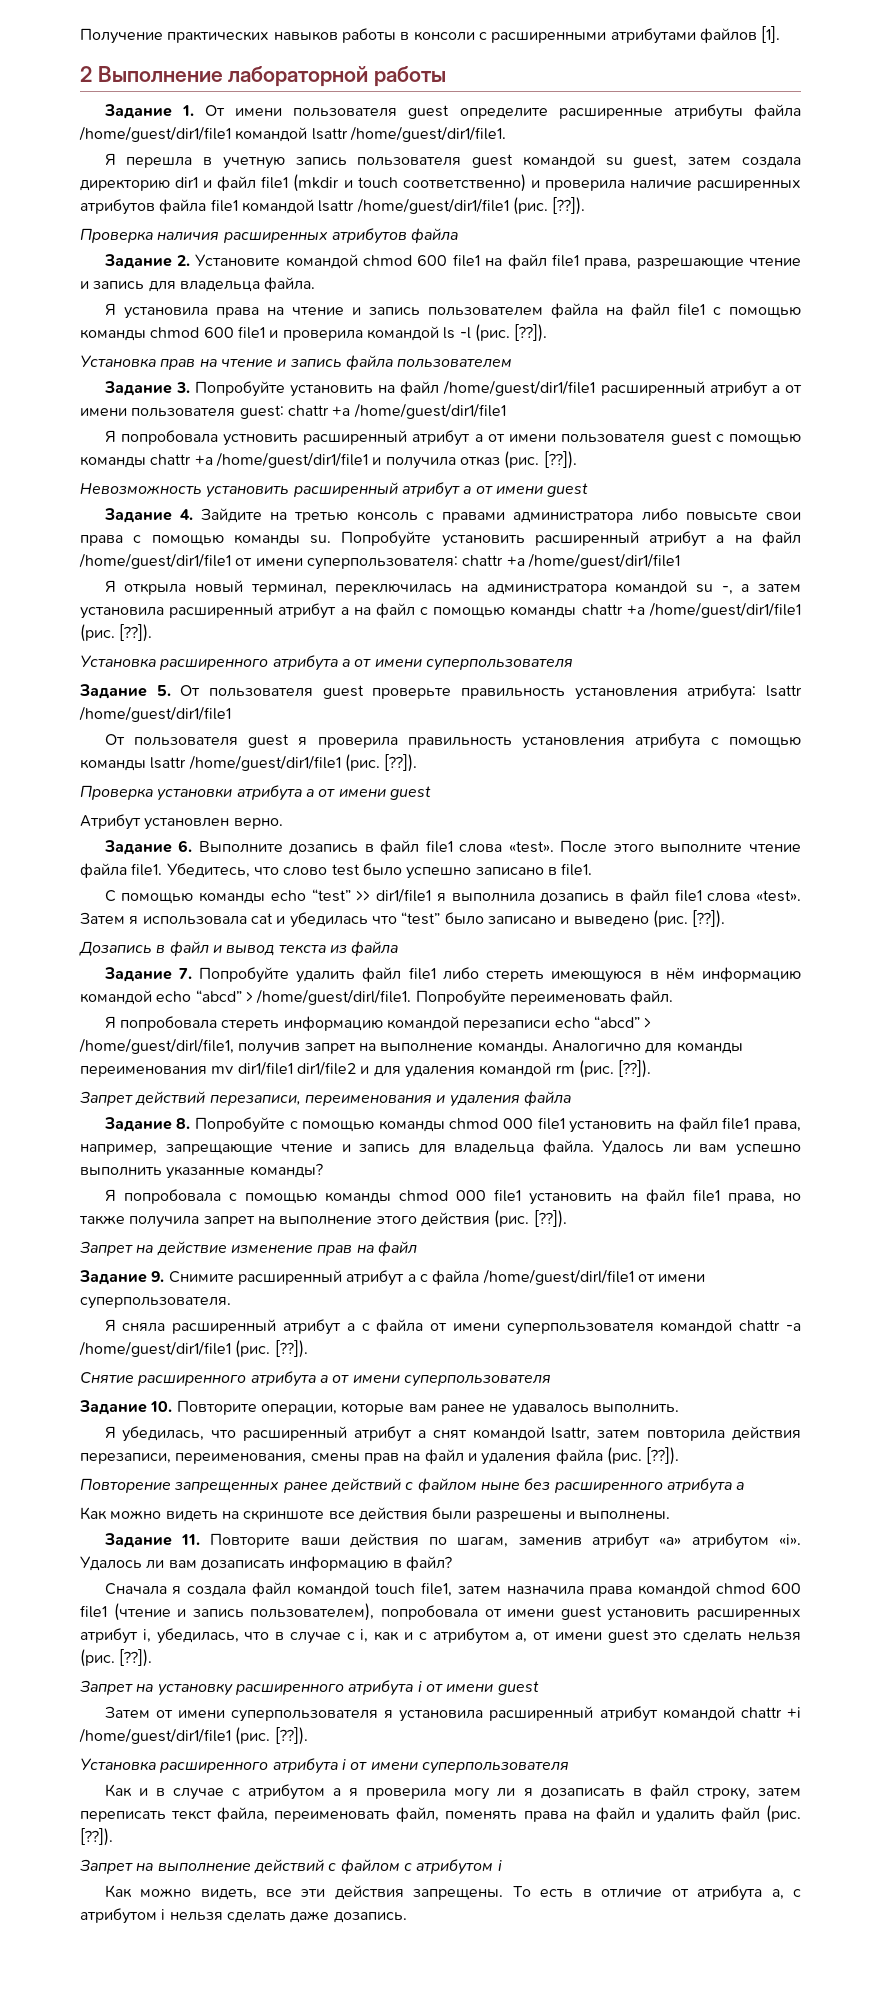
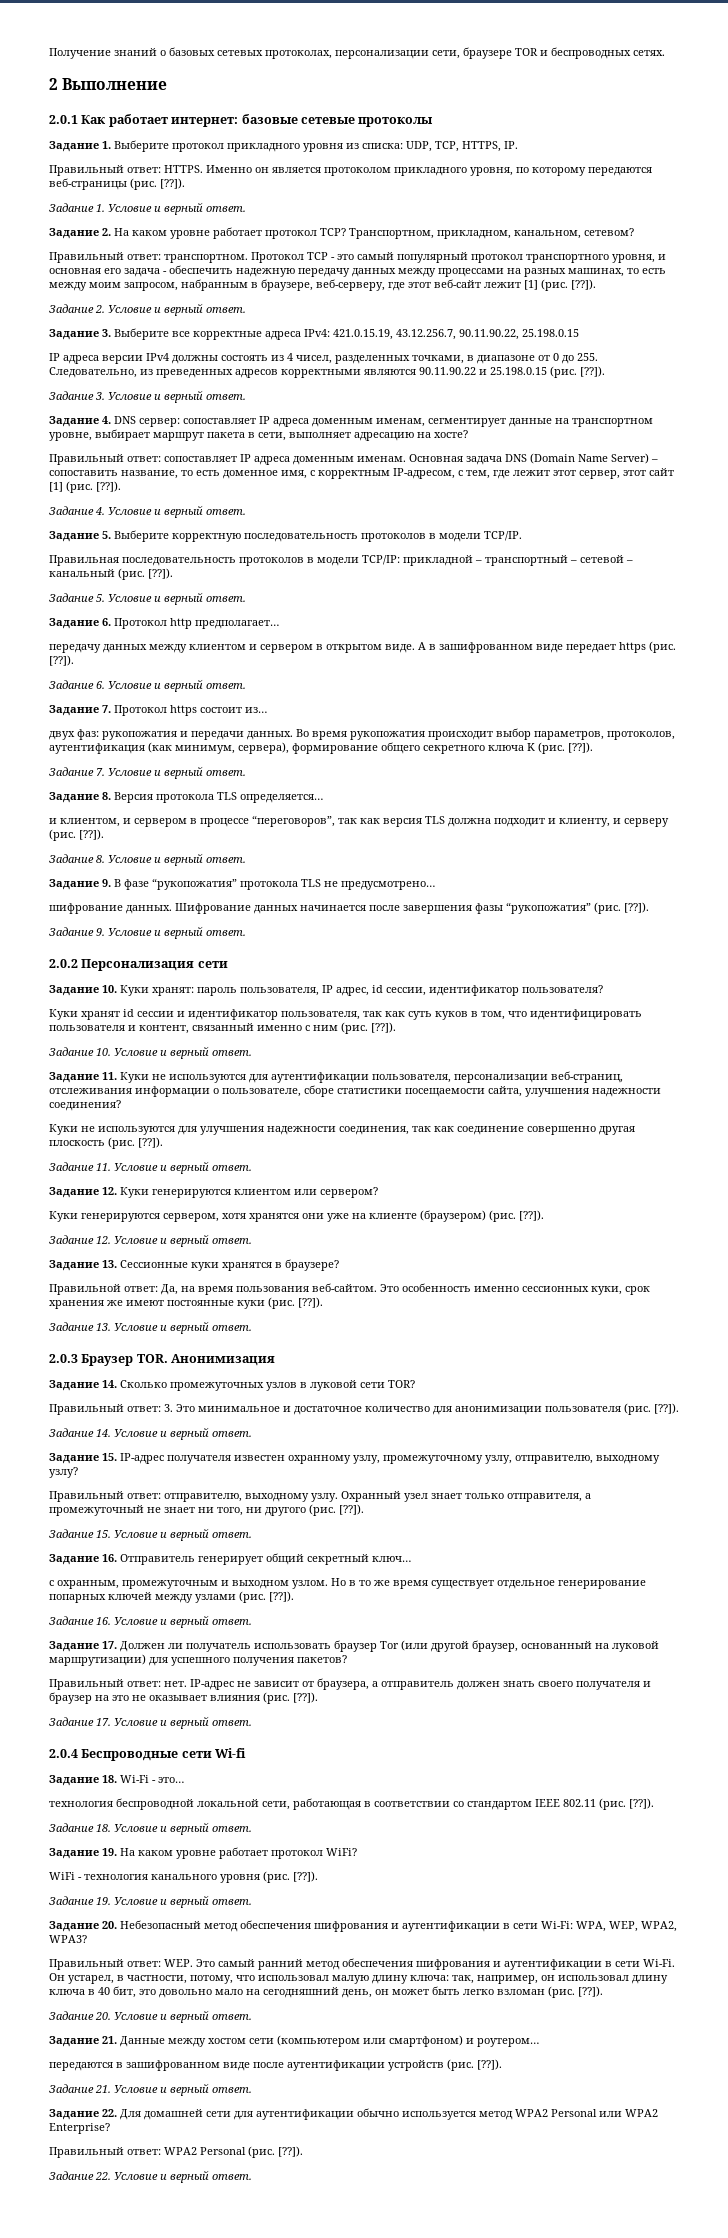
- Получение практических навыков работы в консоли с расширенными атрибутами файлов [1].
- 2 Выполнение лабораторной работы
- Задание 1. От имени пользователя guest определите расширенные атрибуты файла /home/guest/dir1/file1 командой lsattr /home/guest/dir1/file1.
- Я перешла в учетную запись пользователя guest командой su guest, затем создала директорию dir1 и файл file1 (mkdir и touch соответственно) и проверила наличие расширенных атрибутов файла file1 командой lsattr /home/guest/dir1/file1 (рис. [??]).
- Проверка наличия расширенных атрибутов файла
- Задание 2. Установите командой chmod 600 file1 на файл file1 права, разрешающие чтение и запись для владельца файла.
- Я установила права на чтение и запись пользователем файла на файл file1 с помощью команды chmod 600 file1 и проверила командой ls -l (рис. [??]).
- Установка прав на чтение и запись файла пользователем
- Задание 3. Попробуйте установить на файл /home/guest/dir1/file1 расширенный атрибут a от имени пользователя guest: chattr +a /home/guest/dir1/file1
- Я попробовала устновить расширенный атрибут а от имени пользователя guest с помощью команды chattr +a /home/guest/dir1/file1 и получила отказ (рис. [??]).
- Невозможность установить расширенный атрибут а от имени guest
- Задание 4. Зайдите на третью консоль с правами администратора либо повысьте свои права с помощью команды su. Попробуйте установить расширенный атрибут a на файл /home/guest/dir1/file1 от имени суперпользователя: chattr +a /home/guest/dir1/file1
- Я открыла новый терминал, переключилась на администратора командой su -, а затем установила расширенный атрибут a на файл с помощью команды chattr +a /home/guest/dir1/file1 (рис. [??]).
- Установка расширенного атрибута а от имени суперпользователя
- Задание 5. От пользователя guest проверьте правильность установления атрибута: lsattr /home/guest/dir1/file1
- От пользователя guest я проверила правильность установления атрибута с помощью команды lsattr /home/guest/dir1/file1 (рис. [??]).
- Проверка установки атрибута а от имени guest
- Атрибут установлен верно.
- Задание 6. Выполните дозапись в файл file1 слова «test». После этого выполните чтение файла file1. Убедитесь, что слово test было успешно записано в file1.
- С помощью команды echo “test” >> dir1/file1 я выполнила дозапись в файл file1 слова «test». Затем я использовала cat и убедилась что “test” было записано и выведено (рис. [??]).
- Дозапись в файл и вывод текста из файла
- Задание 7. Попробуйте удалить файл file1 либо стереть имеющуюся в нём информацию командой echo “abcd” > /home/guest/dirl/file1. Попробуйте переименовать файл.
- Я попробовала стереть информацию командой перезаписи echo “abcd” > /home/guest/dirl/file1, получив запрет на выполнение команды. Аналогично для команды переименования mv dir1/file1 dir1/file2 и для удаления командой rm (рис. [??]).
- Запрет действий перезаписи, переименования и удаления файла
- Задание 8. Попробуйте с помощью команды chmod 000 file1 установить на файл file1 права, например, запрещающие чтение и запись для владельца файла. Удалось ли вам успешно выполнить указанные команды?
- Я попробовала с помощью команды chmod 000 file1 установить на файл file1 права, но также получила запрет на выполнение этого действия (рис. [??]).
- Запрет на действие изменение прав на файл
- Задание 9. Снимите расширенный атрибут a с файла /home/guest/dirl/file1 от имени суперпользователя.
- Я сняла расширенный атрибут а с файла от имени суперпользователя командой chattr -a /home/guest/dir1/file1 (рис. [??]).
- Снятие расширенного атрибута а от имени суперпользователя
- Задание 10. Повторите операции, которые вам ранее не удавалось выполнить.
- Я убедилась, что расширенный атрибут а снят командой lsattr, затем повторила действия перезаписи, переименования, смены прав на файл и удаления файла (рис. [??]).
- Повторение запрещенных ранее действий с файлом ныне без расширенного атрибута а
- Как можно видеть на скриншоте все действия были разрешены и выполнены.
- Задание 11. Повторите ваши действия по шагам, заменив атрибут «a» атрибутом «i». Удалось ли вам дозаписать информацию в файл?
- Сначала я создала файл командой touch file1, затем назначила права командой chmod 600 file1 (чтение и запись пользователем), попробовала от имени guest установить расширенных атрибут i, убедилась, что в случае с i, как и с атрибутом a, от имени guest это сделать нельзя (рис. [??]).
- Запрет на установку расширенного атрибута i от имени guest
- Затем от имени суперпользователя я установила расширенный атрибут командой chattr +i /home/guest/dir1/file1 (рис. [??]).
- Установка расширенного атрибута i от имени суперпользователя
- Как и в случае с атрибутом a я проверила могу ли я дозаписать в файл строку, затем переписать текст файла, переименовать файл, поменять права на файл и удалить файл (рис. [??]).
- Запрет на выполнение действий с файлом с атрибутом i
- Как можно видеть, все эти действия запрещены. То есть в отличие от атрибута а, с атрибутом i нельзя сделать даже дозапись.
+ Получение знаний о базовых сетевых протоколах, персонализации сети, браузере TOR и беспроводных сетях.
+ 2 Выполнение
+ 2.0.1 Как работает интернет: базовые сетевые протоколы
+ Задание 1. Выберите протокол прикладного уровня из списка: UDP, TCP, HTTPS, IP.
+ Правильный ответ: HTTPS. Именно он является протоколом прикладного уровня, по которому передаются веб-страницы (рис. [??]).
+ Задание 1. Условие и верный ответ.
+ Задание 2. На каком уровне работает протокол TCP? Транспортном, прикладном, канальном, сетевом?
+ Правильный ответ: транспортном. Протокол TCP - это самый популярный протокол транспортного уровня, и основная его задача - обеспечить надежную передачу данных между процессами на разных машинах, то есть между моим запросом, набранным в браузере, веб-серверу, где этот веб-сайт лежит [1] (рис. [??]).
+ Задание 2. Условие и верный ответ.
+ Задание 3. Выберите все корректные адреса IPv4: 421.0.15.19, 43.12.256.7, 90.11.90.22, 25.198.0.15
+ IP адреса версии IPv4 должны состоять из 4 чисел, разделенных точками, в диапазоне от 0 до 255. Следовательно, из преведенных адресов корректными являются 90.11.90.22 и 25.198.0.15 (рис. [??]).
+ Задание 3. Условие и верный ответ.
+ Задание 4. DNS сервер: сопоставляет IP адреса доменным именам, сегментирует данные на транспортном уровне, выбирает маршрут пакета в сети, выполняет адресацию на хосте?
+ Правильный ответ: сопоставляет IP адреса доменным именам. Основная задача DNS (Domain Name Server) – сопоставить название, то есть доменное имя, с корректным IP-адресом, с тем, где лежит этот сервер, этот сайт [1] (рис. [??]).
+ Задание 4. Условие и верный ответ.
+ Задание 5. Выберите корректную последовательность протоколов в модели TCP/IP.
+ Правильная последовательность протоколов в модели TCP/IP: прикладной – транспортный – сетевой – канальный (рис. [??]).
+ Задание 5. Условие и верный ответ.
+ Задание 6. Протокол http предполагает…
+ передачу данных между клиентом и сервером в открытом виде. А в зашифрованном виде передает https (рис. [??]).
+ Задание 6. Условие и верный ответ.
+ Задание 7. Протокол https состоит из…
+ двух фаз: рукопожатия и передачи данных. Во время рукопожатия происходит выбор параметров, протоколов, аутентификация (как минимум, сервера), формирование общего секретного ключа K (рис. [??]).
+ Задание 7. Условие и верный ответ.
+ Задание 8. Версия протокола TLS определяется…
+ и клиентом, и сервером в процессе “переговоров”, так как версия TLS должна подходит и клиенту, и серверу (рис. [??]).
+ Задание 8. Условие и верный ответ.
+ Задание 9. В фазе “рукопожатия” протокола TLS не предусмотрено…
+ шифрование данных. Шифрование данных начинается после завершения фазы “рукопожатия” (рис. [??]).
+ Задание 9. Условие и верный ответ.
+ 2.0.2 Персонализация сети
+ Задание 10. Куки хранят: пароль пользователя, IP адрес, id сессии, идентификатор пользователя?
+ Куки хранят id сессии и идентификатор пользователя, так как суть куков в том, что идентифицировать пользователя и контент, связанный именно с ним (рис. [??]).
+ Задание 10. Условие и верный ответ.
+ Задание 11. Куки не используются для аутентификации пользователя, персонализации веб-страниц, отслеживания информации о пользователе, сборе статистики посещаемости сайта, улучшения надежности соединения?
+ Куки не используются для улучшения надежности соединения, так как соединение совершенно другая плоскость (рис. [??]).
+ Задание 11. Условие и верный ответ.
+ Задание 12. Куки генерируются клиентом или сервером?
+ Куки генерируются сервером, хотя хранятся они уже на клиенте (браузером) (рис. [??]).
+ Задание 12. Условие и верный ответ.
+ Задание 13. Сессионные куки хранятся в браузере?
+ Правильной ответ: Да, на время пользования веб-сайтом. Это особенность именно сессионных куки, срок хранения же имеют постоянные куки (рис. [??]).
+ Задание 13. Условие и верный ответ.
+ 2.0.3 Браузер TOR. Анонимизация
+ Задание 14. Сколько промежуточных узлов в луковой сети TOR?
+ Правильный ответ: 3. Это минимальное и достаточное количество для анонимизации пользователя (рис. [??]).
+ Задание 14. Условие и верный ответ.
+ Задание 15. IP-адрес получателя известен охранному узлу, промежуточному узлу, отправителю, выходному узлу?
+ Правильный ответ: отправителю, выходному узлу. Охранный узел знает только отправителя, а промежуточный не знает ни того, ни другого (рис. [??]).
+ Задание 15. Условие и верный ответ.
+ Задание 16. Отправитель генерирует общий секретный ключ…
+ с охранным, промежуточным и выходном узлом. Но в то же время существует отдельное генерирование попарных ключей между узлами (рис. [??]).
+ Задание 16. Условие и верный ответ.
+ Задание 17. Должен ли получатель использовать браузер Tor (или другой браузер, основанный на луковой маршрутизации) для успешного получения пакетов?
+ Правильный ответ: нет. IP-адрес не зависит от браузера, а отправитель должен знать своего получателя и браузер на это не оказывает влияния (рис. [??]).
+ Задание 17. Условие и верный ответ.
+ 2.0.4 Беспроводные сети Wi-fi
+ Задание 18. Wi-Fi - это…
+ технология беспроводной локальной сети, работающая в соответствии со стандартом IEEE 802.11 (рис. [??]).
+ Задание 18. Условие и верный ответ.
+ Задание 19. На каком уровне работает протокол WiFi?
+ WiFi - технология канального уровня (рис. [??]).
+ Задание 19. Условие и верный ответ.
+ Задание 20. Небезопасный метод обеспечения шифрования и аутентификации в сети Wi-Fi: WPA, WEP, WPA2, WPA3?
+ Правильный ответ: WEP. Это самый ранний метод обеспечения шифрования и аутентификации в сети Wi-Fi. Он устарел, в частности, потому, что использовал малую длину ключа: так, например, он использовал длину ключа в 40 бит, это довольно мало на сегодняшний день, он может быть легко взломан (рис. [??]).
+ Задание 20. Условие и верный ответ.
+ Задание 21. Данные между хостом сети (компьютером или смартфоном) и роутером…
+ передаются в зашифрованном виде после аутентификации устройств (рис. [??]).
+ Задание 21. Условие и верный ответ.
+ Задание 22. Для домашней сети для аутентификации обычно используется метод WPA2 Personal или WPA2 Enterprise?
+ Правильный ответ: WPA2 Personal (рис. [??]).
+ Задание 22. Условие и верный ответ.

